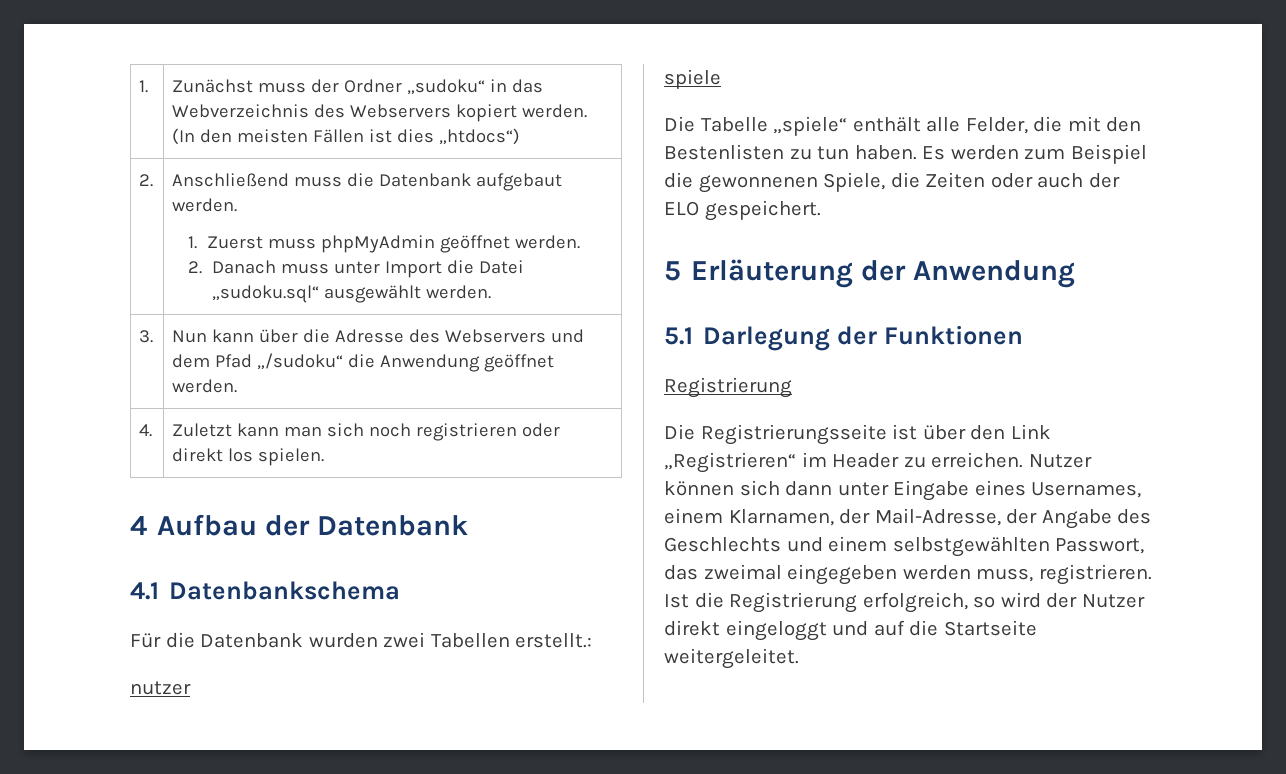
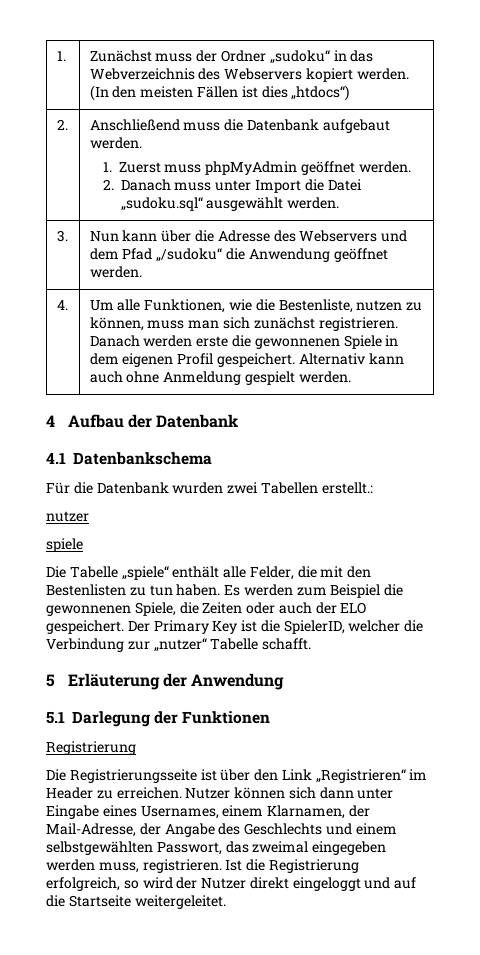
- 4. | Zuletzt kann man sich noch registrieren oder direkt los spielen.
+ 4. | Um alle Funktionen, wie die Bestenliste, nutzen zu können, muss man sich zunächst registrieren. Danach werden erste die gewonnenen Spiele in dem eigenen Profil gespeichert. Alternativ kann auch ohne Anmeldung gespielt werden.
+ Der Primary Key ist die SpielerID, welcher die Verbindung zur „nutzer“ Tabelle schafft.

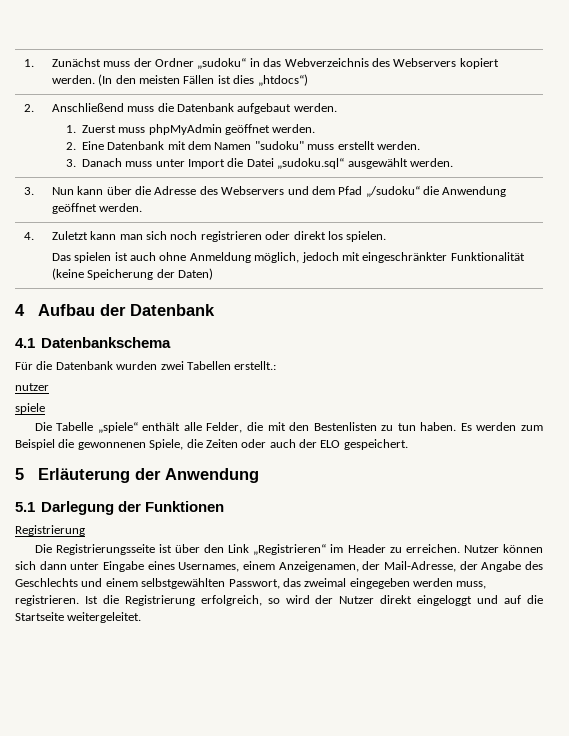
  2. | Anschließend muss die Datenbank aufgebaut werden.
  1. Zuerst muss phpMyAdmin geöffnet werden.
- 2. Danach muss unter Import die Datei „sudoku.sql“ ausgewählt werden.
+ 2. Eine Datenbank mit dem Namen "sudoku" muss erstellt werden.
+ 3. Danach muss unter Import die Datei „sudoku.sql“ ausgewählt werden.
- 4. | Um alle Funktionen, wie die Bestenliste, nutzen zu können, muss man sich zunächst registrieren. Danach werden erste die gewonnenen Spiele in dem eigenen Profil gespeichert. Alternativ kann auch ohne Anmeldung gespielt werden.
+ 4. | Zuletzt kann man sich noch registrieren oder direkt los spielen.
+ Das spielen ist auch ohne Anmeldung möglich, jedoch mit eingeschränkter Funktionalität (keine Speicherung der Daten)
- Der Primary Key ist die SpielerID, welcher die Verbindung zur „nutzer“ Tabelle schafft.
- Nutzer können sich dann unter Eingabe eines Usernames, einem Klarnamen, der Mail-Adresse, der Angabe des Geschlechts und einem selbstgewählten Passwort, das zweimal eingegeben werden muss, registrieren.
+ Nutzer können sich dann unter Eingabe eines Usernames, einem Anzeigenamen, der Mail-Adresse, der Angabe des Geschlechts und einem selbstgewählten Passwort, das zweimal eingegeben werden muss, registrieren.

